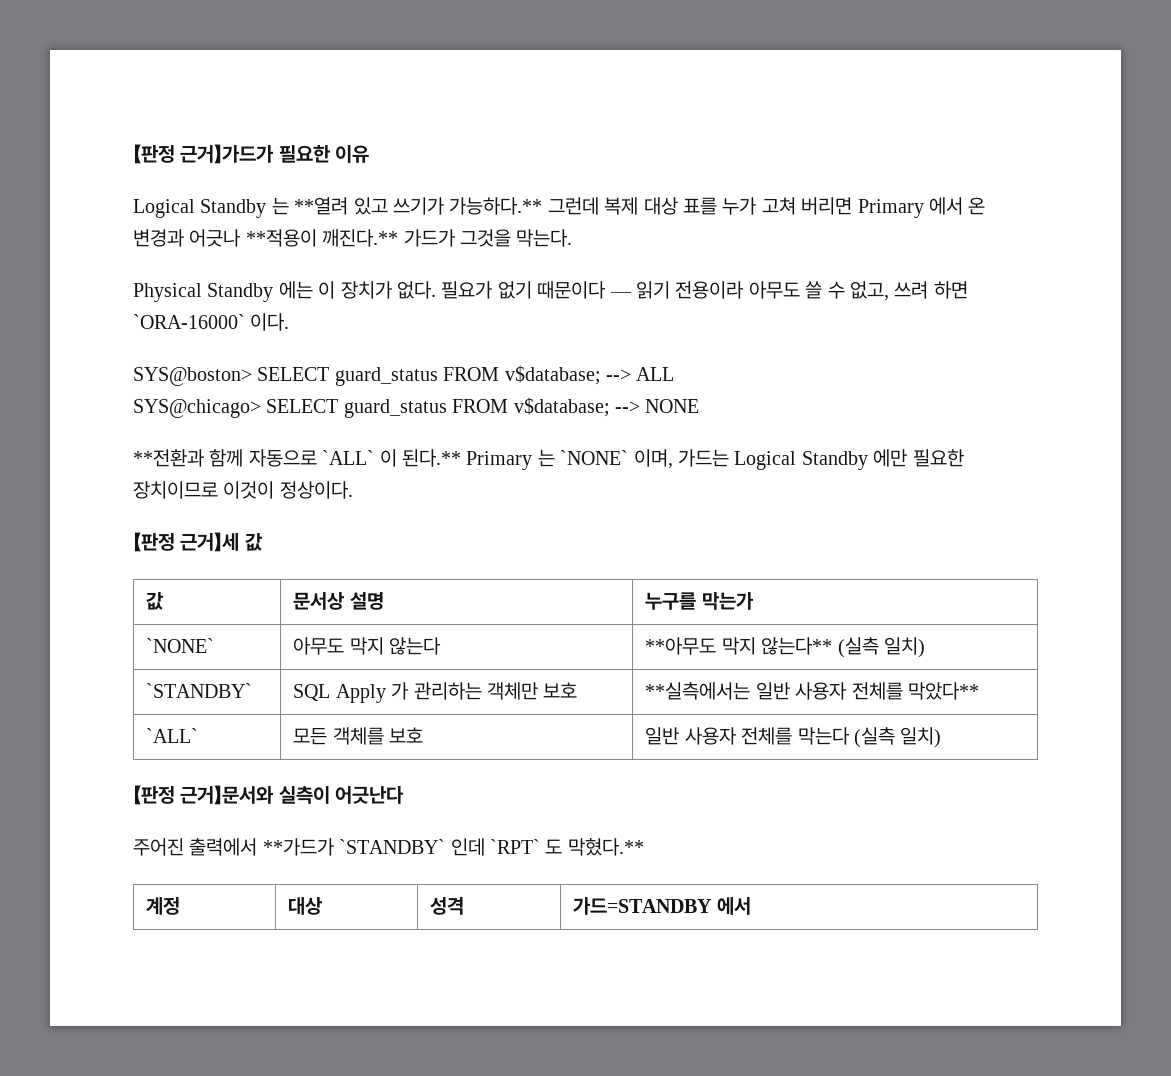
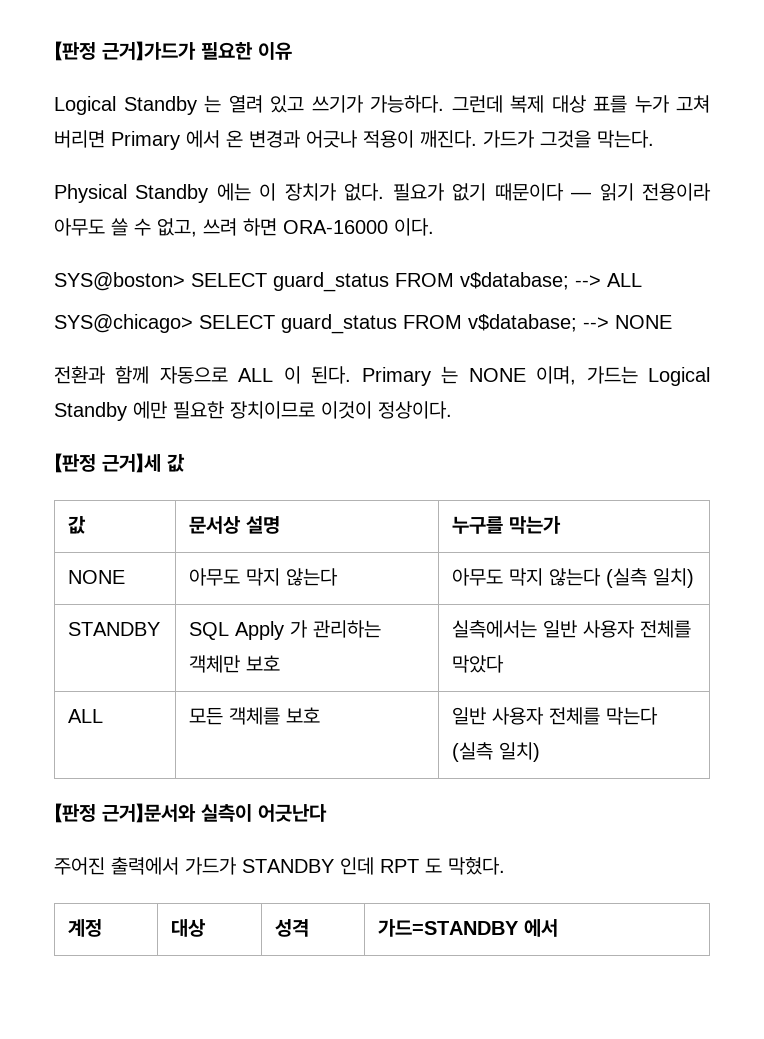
- Logical Standby 는 **열려 있고 쓰기가 가능하다.** 그런데 복제 대상 표를 누가 고쳐 버리면 Primary 에서 온 변경과 어긋나 **적용이 깨진다.** 가드가 그것을 막는다.
+ Logical Standby 는 열려 있고 쓰기가 가능하다. 그런데 복제 대상 표를 누가 고쳐 버리면 Primary 에서 온 변경과 어긋나 적용이 깨진다. 가드가 그것을 막는다.
- 필요가 없기 때문이다 — 읽기 전용이라 아무도 쓸 수 없고, 쓰려 하면 `ORA-16000` 이다.
+ 필요가 없기 때문이다 — 읽기 전용이라 아무도 쓸 수 없고, 쓰려 하면 ORA-16000 이다.
- **전환과 함께 자동으로 `ALL` 이 된다.** Primary 는 `NONE` 이며, 가드는 Logical Standby 에만 필요한 장치이므로 이것이 정상이다.
+ 전환과 함께 자동으로 ALL 이 된다. Primary 는 NONE 이며, 가드는 Logical Standby 에만 필요한 장치이므로 이것이 정상이다.
- `NONE` | 아무도 막지 않는다 | **아무도 막지 않는다** (실측 일치)
- `STANDBY` | SQL Apply 가 관리하는 객체만 보호 | **실측에서는 일반 사용자 전체를 막았다**
- `ALL` | 모든 객체를 보호 | 일반 사용자 전체를 막는다 (실측 일치)
+ NONE | 아무도 막지 않는다 | 아무도 막지 않는다 (실측 일치)
+ STANDBY | SQL Apply 가 관리하는 객체만 보호 | 실측에서는 일반 사용자 전체를 막았다
+ ALL | 모든 객체를 보호 | 일반 사용자 전체를 막는다 (실측 일치)
- 주어진 출력에서 **가드가 `STANDBY` 인데 `RPT` 도 막혔다.**
+ 주어진 출력에서 가드가 STANDBY 인데 RPT 도 막혔다.

